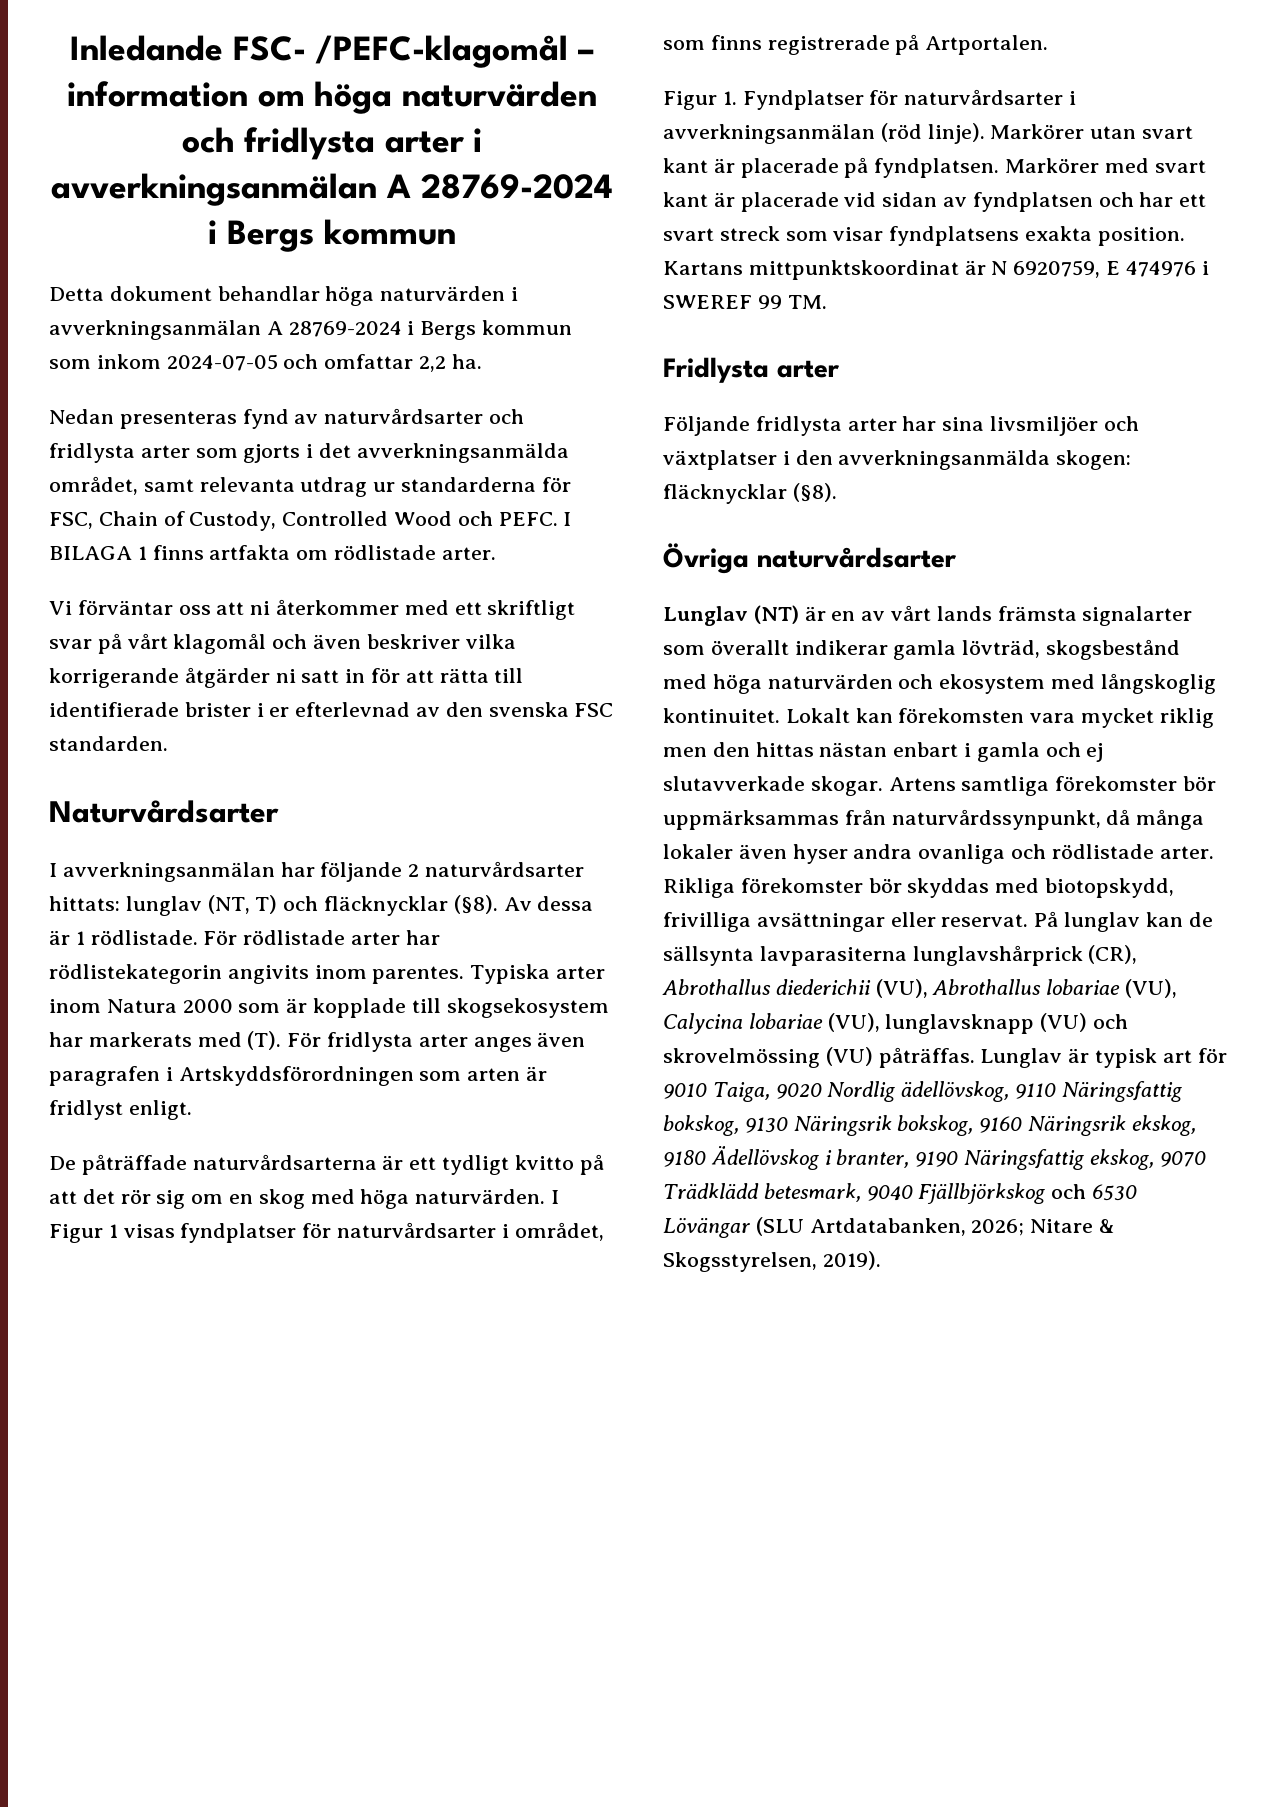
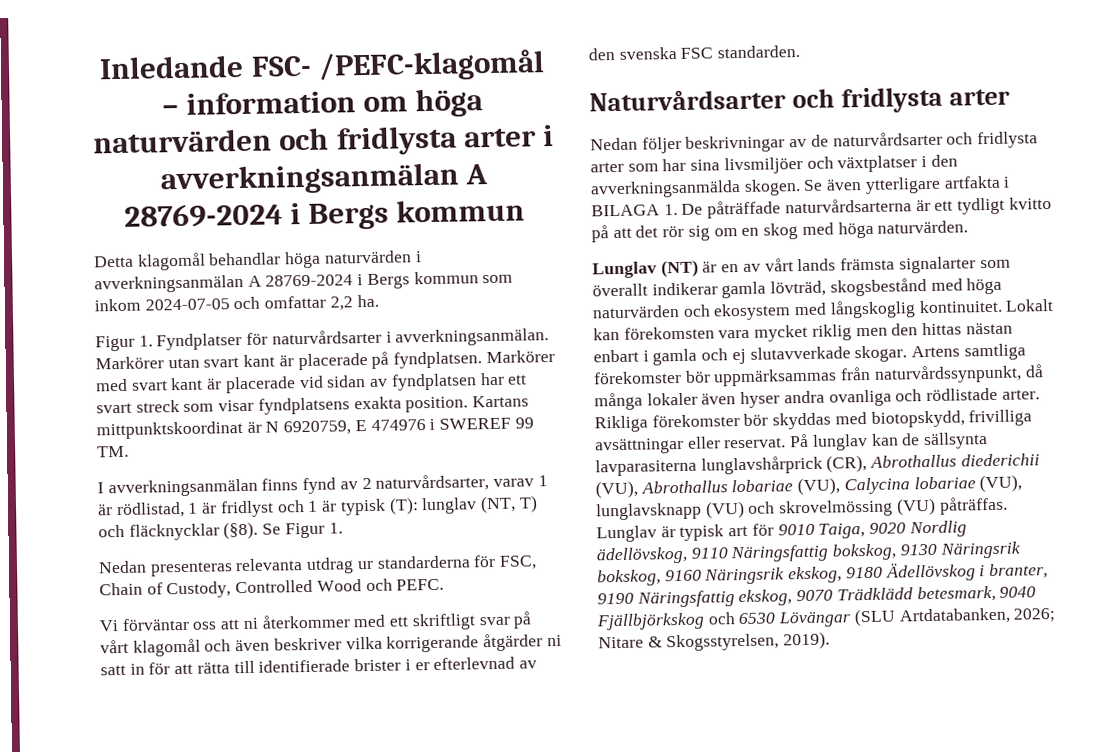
- Detta dokument behandlar höga naturvärden i avverkningsanmälan A 28769-2024 i Bergs kommun som inkom 2024-07-05 och omfattar 2,2 ha.
+ Detta klagomål behandlar höga naturvärden i avverkningsanmälan A 28769-2024 i Bergs kommun som inkom 2024-07-05 och omfattar 2,2 ha.
- Nedan presenteras fynd av naturvårdsarter och fridlysta arter som gjorts i det avverkningsanmälda området, samt relevanta utdrag ur standarderna för FSC, Chain of Custody, Controlled Wood och PEFC. I BILAGA 1 finns artfakta om rödlistade arter.
+ Figur 1. Fyndplatser för naturvårdsarter i avverkningsanmälan. Markörer utan svart kant är placerade på fyndplatsen. Markörer med svart kant är placerade vid sidan av fyndplatsen har ett svart streck som visar fyndplatsens exakta position. Kartans mittpunktskoordinat är N 6920759, E 474976 i SWEREF 99 TM.
+ I avverkningsanmälan finns fynd av 2 naturvårdsarter, varav 1 är rödlistad, 1 är fridlyst och 1 är typisk (T): lunglav (NT, T) och fläcknycklar (§8). Se Figur 1.
+ Nedan presenteras relevanta utdrag ur standarderna för FSC, Chain of Custody, Controlled Wood och PEFC.
- Naturvårdsarter
- I avverkningsanmälan har följande 2 naturvårdsarter hittats: lunglav (NT, T) och fläcknycklar (§8). Av dessa är 1 rödlistade. För rödlistade arter har rödlistekategorin angivits inom parentes. Typiska arter inom Natura 2000 som är kopplade till skogsekosystem har markerats med (T). För fridlysta arter anges även paragrafen i Artskyddsförordningen som arten är fridlyst enligt.
- De påträffade naturvårdsarterna är ett tydligt kvitto på att det rör sig om en skog med höga naturvärden. I Figur 1 visas fyndplatser för naturvårdsarter i området, som finns registrerade på Artportalen.
- Figur 1. Fyndplatser för naturvårdsarter i avverkningsanmälan (röd linje). Markörer utan svart kant är placerade på fyndplatsen. Markörer med svart kant är placerade vid sidan av fyndplatsen och har ett svart streck som visar fyndplatsens exakta position. Kartans mittpunktskoordinat är N 6920759, E 474976 i SWEREF 99 TM.
- Fridlysta arter
- Följande fridlysta arter har sina livsmiljöer och växtplatser i den avverkningsanmälda skogen: fläcknycklar (§8).
- Övriga naturvårdsarter
+ Naturvårdsarter och fridlysta arter
+ Nedan följer beskrivningar av de naturvårdsarter och fridlysta arter som har sina livsmiljöer och växtplatser i den avverkningsanmälda skogen. Se även ytterligare artfakta i BILAGA 1. De påträffade naturvårdsarterna är ett tydligt kvitto på att det rör sig om en skog med höga naturvärden.

